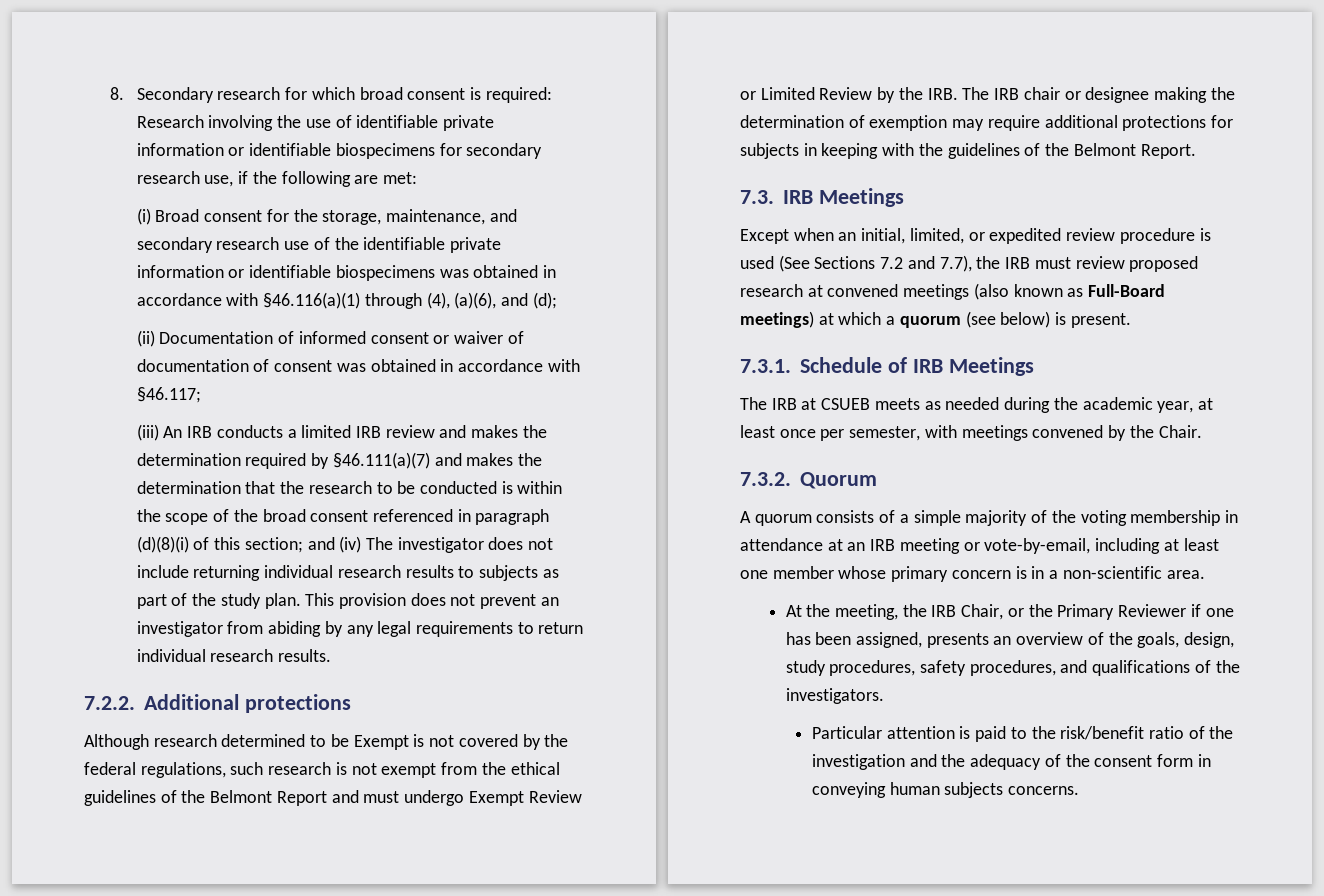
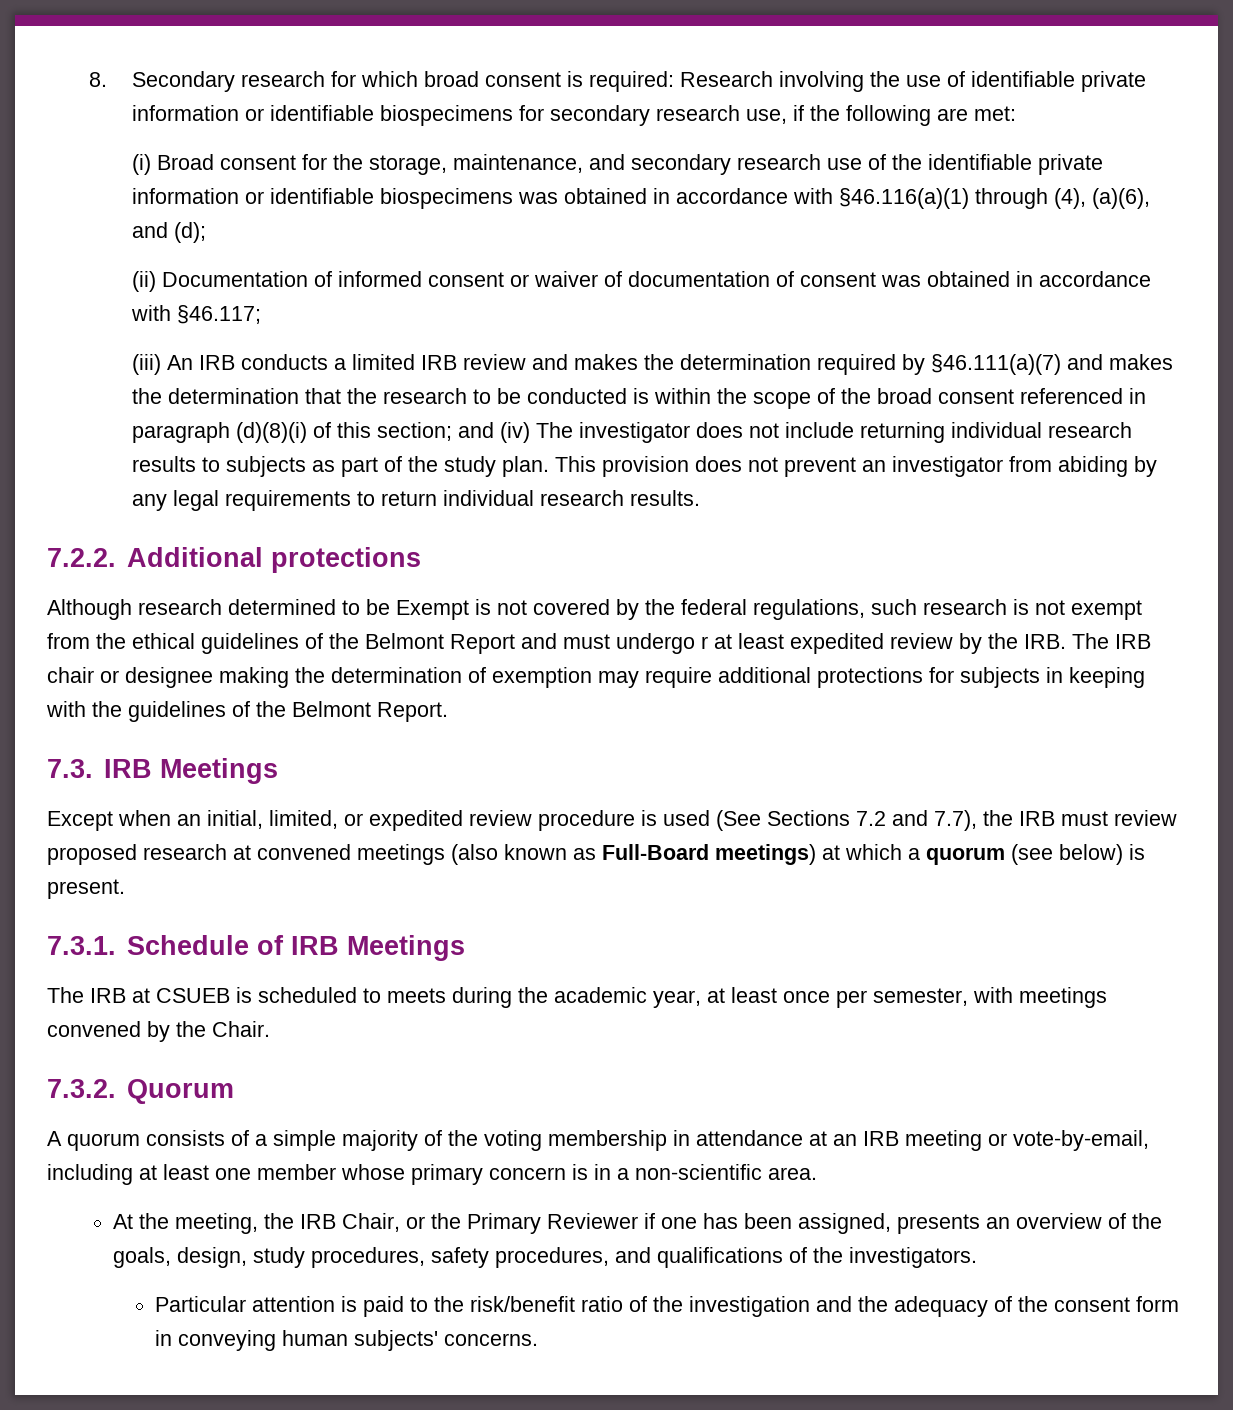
- Although research determined to be Exempt is not covered by the federal regulations, such research is not exempt from the ethical guidelines of the Belmont Report and must undergo Exempt Review or Limited Review by the IRB. The IRB chair or designee making the determination of exemption may require additional protections for subjects in keeping with the guidelines of the Belmont Report.
+ Although research determined to be Exempt is not covered by the federal regulations, such research is not exempt from the ethical guidelines of the Belmont Report and must undergo r at least expedited review by the IRB. The IRB chair or designee making the determination of exemption may require additional protections for subjects in keeping with the guidelines of the Belmont Report.
- The IRB at CSUEB meets as needed during the academic year, at least once per semester, with meetings convened by the Chair.
+ The IRB at CSUEB is scheduled to meets during the academic year, at least once per semester, with meetings convened by the Chair.
- Particular attention is paid to the risk/benefit ratio of the investigation and the adequacy of the consent form in conveying human subjects concerns.
+ Particular attention is paid to the risk/benefit ratio of the investigation and the adequacy of the consent form in conveying human subjects' concerns.

